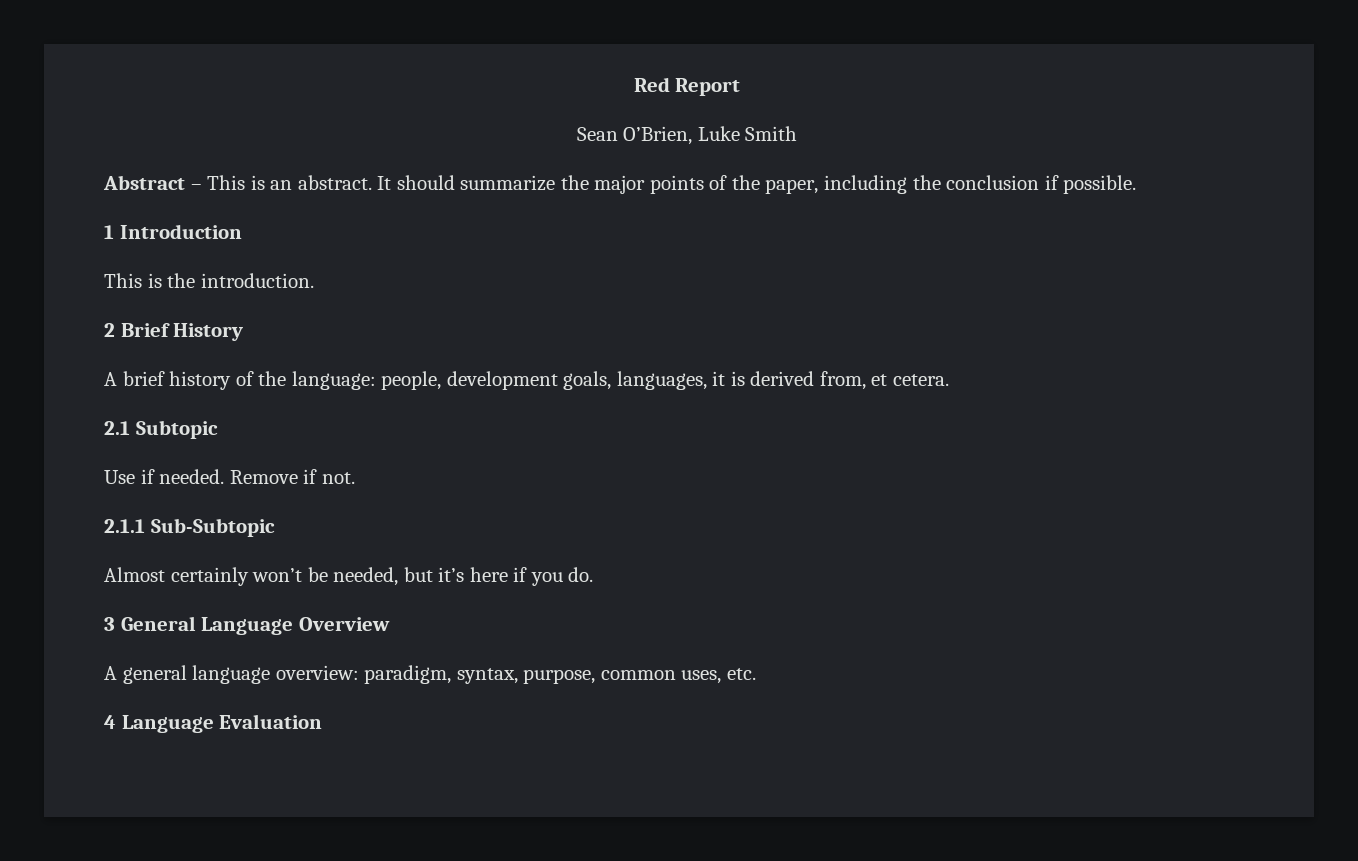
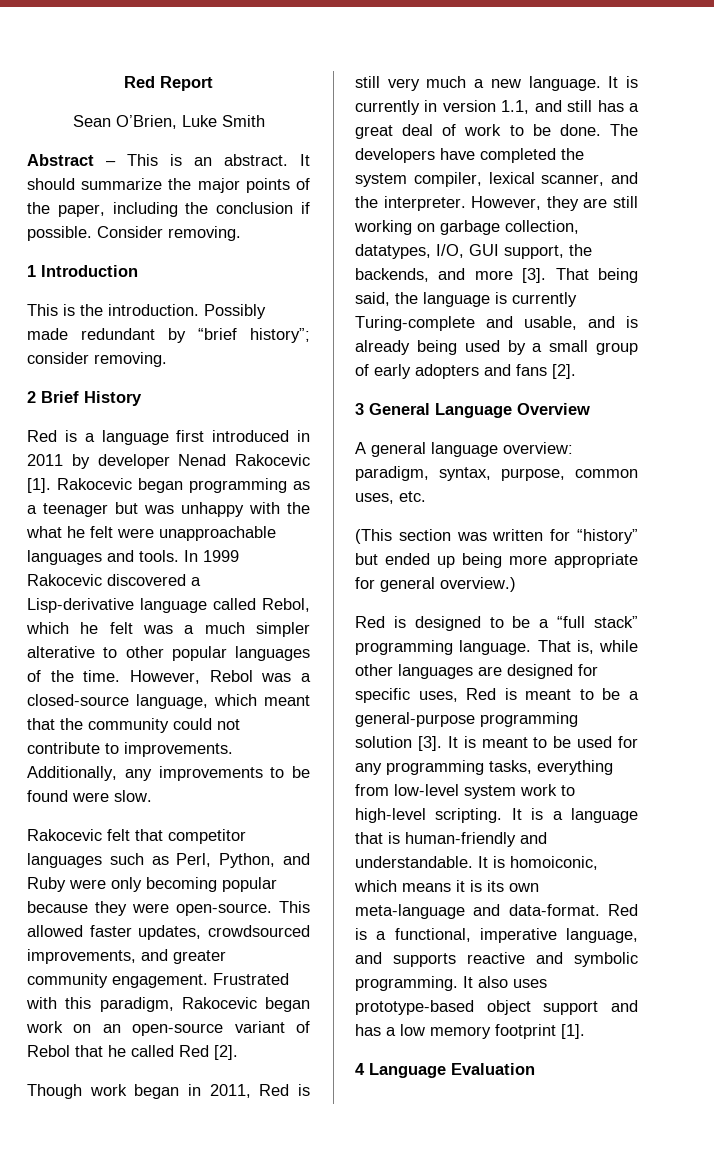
+ Consider removing.
- This is the introduction.
+ This is the introduction. Possibly made redundant by “brief history”; consider removing.
  2 Brief History
- A brief history of the language: people, development goals, languages, it is derived from, et cetera.
- 2.1 Subtopic
- Use if needed. Remove if not.
- 2.1.1 Sub-Subtopic
- Almost certainly won’t be needed, but it’s here if you do.
+ Red is a language first introduced in 2011 by developer Nenad Rakocevic [1]. Rakocevic began programming as a teenager but was unhappy with the what he felt were unapproachable languages and tools. In 1999 Rakocevic discovered a Lisp-derivative language called Rebol, which he felt was a much simpler alterative to other popular languages of the time. However, Rebol was a closed-source language, which meant that the community could not contribute to improvements. Additionally, any improvements to be found were slow.
+ Rakocevic felt that competitor languages such as Perl, Python, and Ruby were only becoming popular because they were open-source. This allowed faster updates, crowdsourced improvements, and greater community engagement. Frustrated with this paradigm, Rakocevic began work on an open-source variant of Rebol that he called Red [2].
+ Though work began in 2011, Red is still very much a new language. It is currently in version 1.1, and still has a great deal of work to be done. The developers have completed the system compiler, lexical scanner, and the interpreter. However, they are still working on garbage collection, datatypes, I/O, GUI support, the backends, and more [3]. That being said, the language is currently Turing-complete and usable, and is already being used by a small group of early adopters and fans [2].
+ (This section was written for “history” but ended up being more appropriate for general overview.)
+ Red is designed to be a “full stack” programming language. That is, while other languages are designed for specific uses, Red is meant to be a general-purpose programming solution [3]. It is meant to be used for any programming tasks, everything from low-level system work to high-level scripting. It is a language that is human-friendly and understandable. It is homoiconic, which means it is its own meta-language and data-format. Red is a functional, imperative language, and supports reactive and symbolic programming. It also uses prototype-based object support and has a low memory footprint [1].

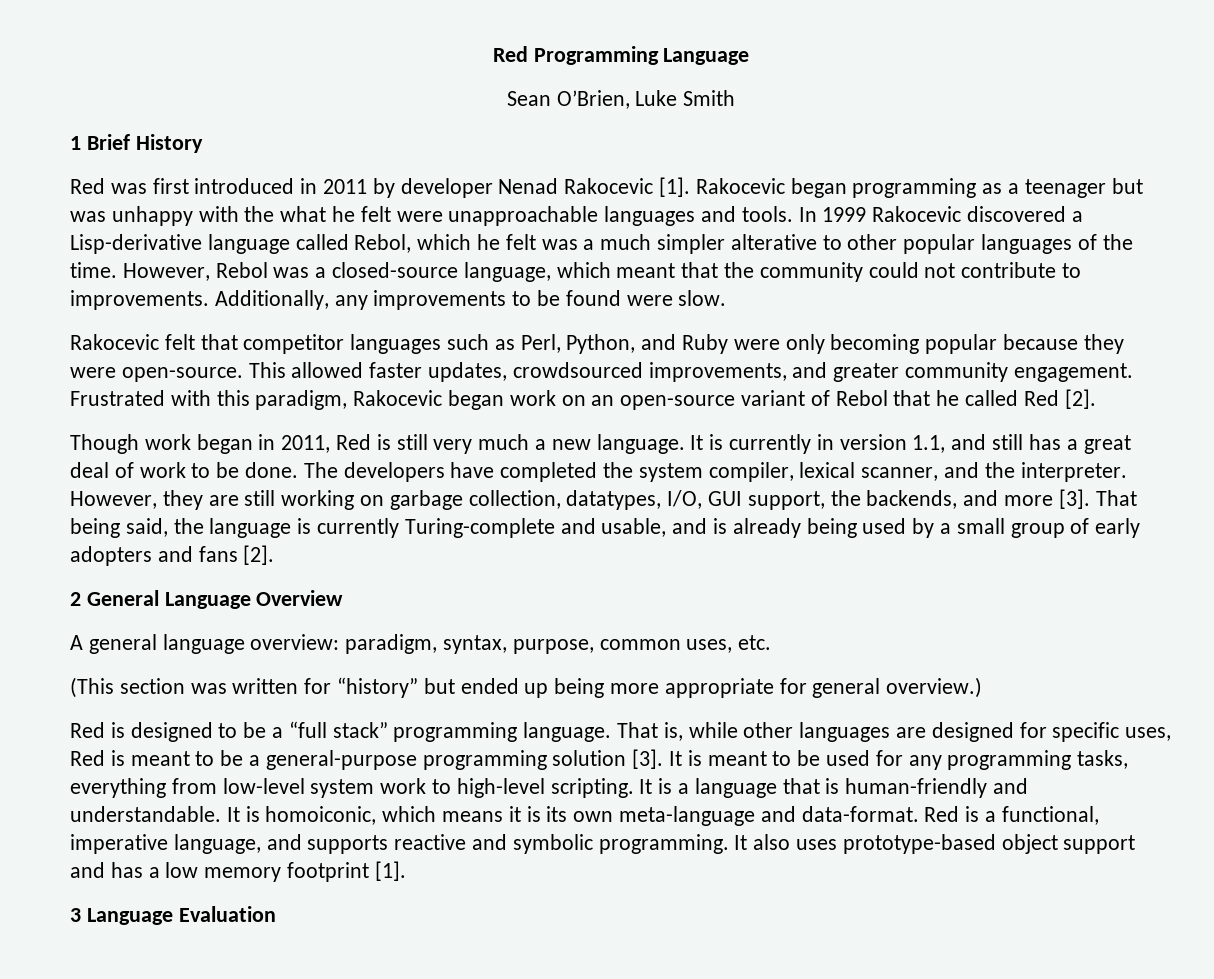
- Red Report
+ Red Programming Language
- Abstract – This is an abstract. It should summarize the major points of the paper, including the conclusion if possible. Consider removing.
- 1 Introduction
- This is the introduction. Possibly made redundant by “brief history”; consider removing.
- 2 Brief History
+ 1 Brief History
- Red is a language first introduced in 2011 by developer Nenad Rakocevic [1].
+ Red was first introduced in 2011 by developer Nenad Rakocevic [1].
- 3 General Language Overview
+ 2 General Language Overview
- 4 Language Evaluation
+ 3 Language Evaluation

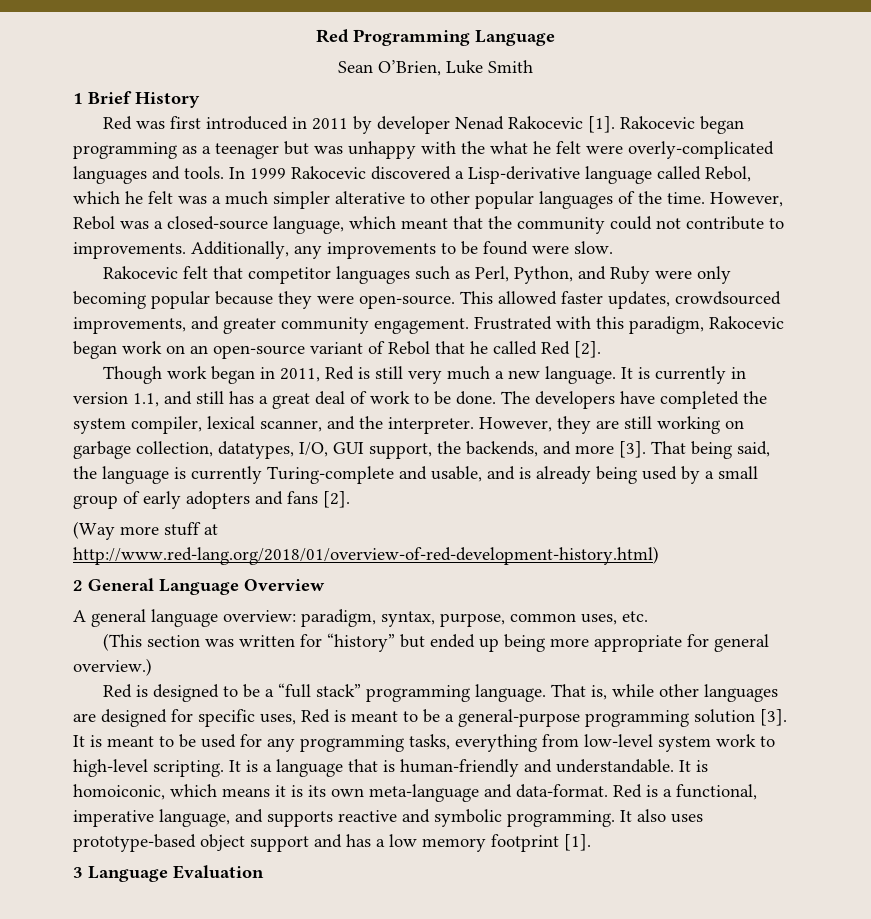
- Rakocevic began programming as a teenager but was unhappy with the what he felt were unapproachable languages and tools.
+ Rakocevic began programming as a teenager but was unhappy with the what he felt were overly-complicated languages and tools.
+ (Way more stuff at http://www.red-lang.org/2018/01/overview-of-red-development-history.html)

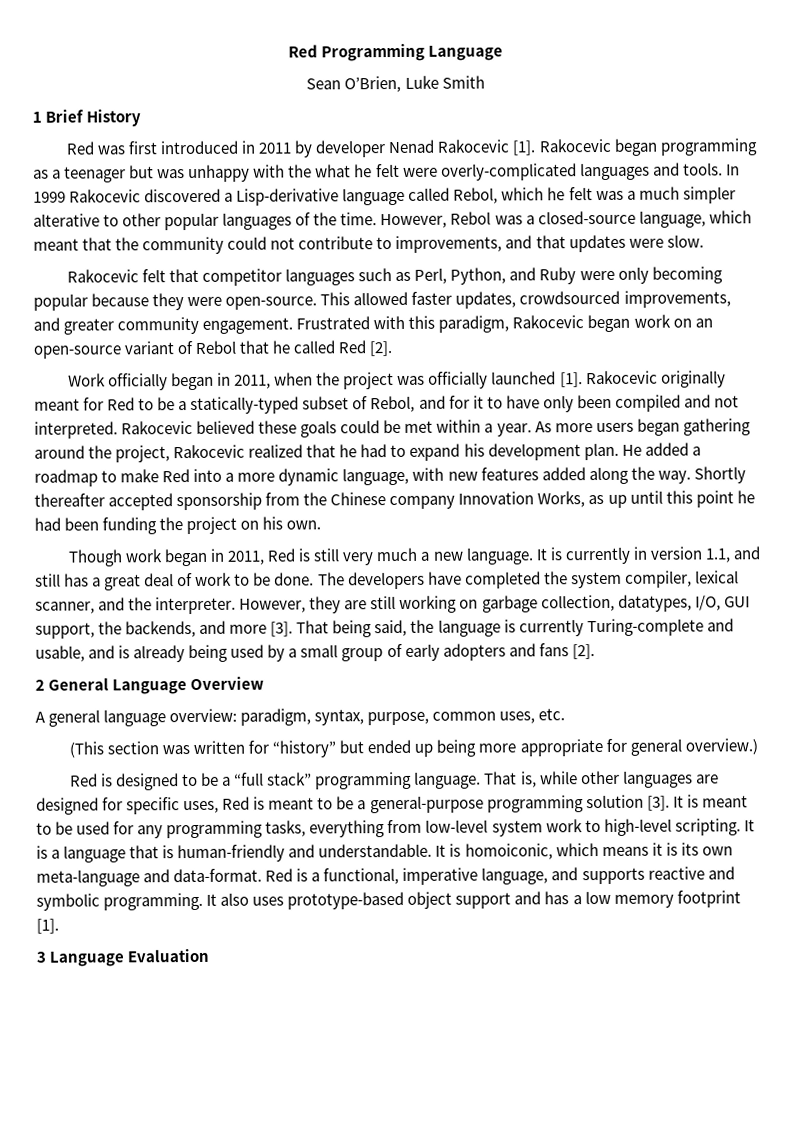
- However, Rebol was a closed-source language, which meant that the community could not contribute to improvements. Additionally, any improvements to be found were slow.
+ However, Rebol was a closed-source language, which meant that the community could not contribute to improvements, and that updates were slow.
+ Work officially began in 2011, when the project was officially launched [1]. Rakocevic originally meant for Red to be a statically-typed subset of Rebol, and for it to have only been compiled and not interpreted. Rakocevic believed these goals could be met within a year. As more users began gathering around the project, Rakocevic realized that he had to expand his development plan. He added a roadmap to make Red into a more dynamic language, with new features added along the way. Shortly thereafter accepted sponsorship from the Chinese company Innovation Works, as up until this point he had been funding the project on his own.
- (Way more stuff at http://www.red-lang.org/2018/01/overview-of-red-development-history.html)

